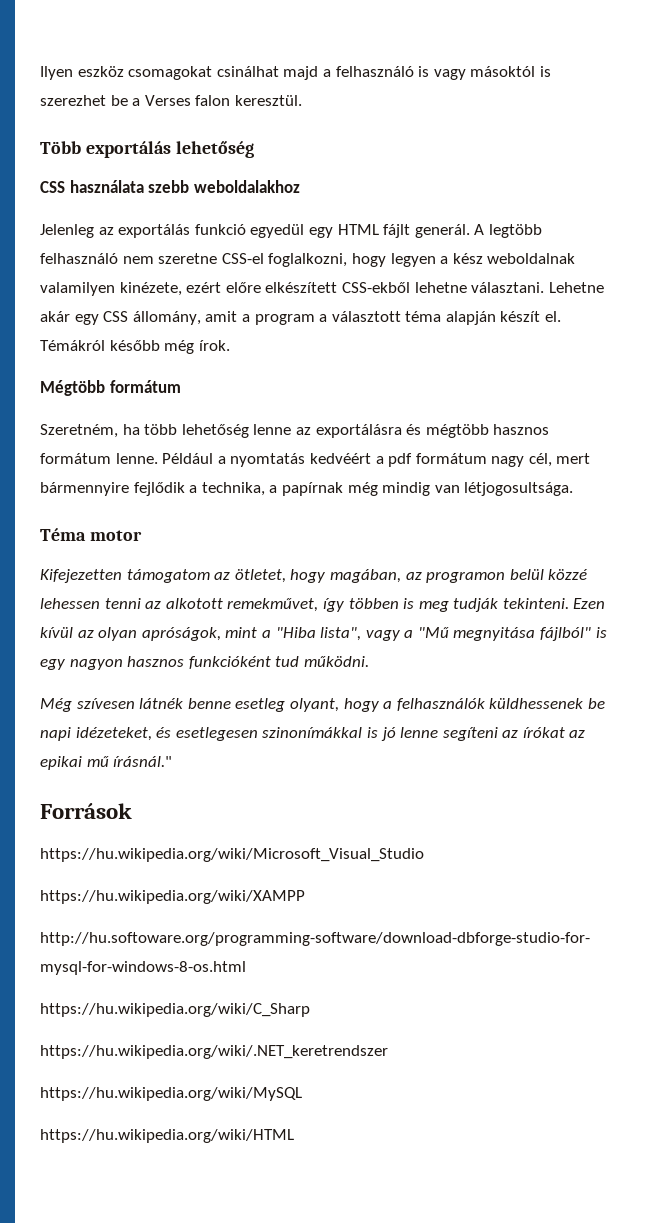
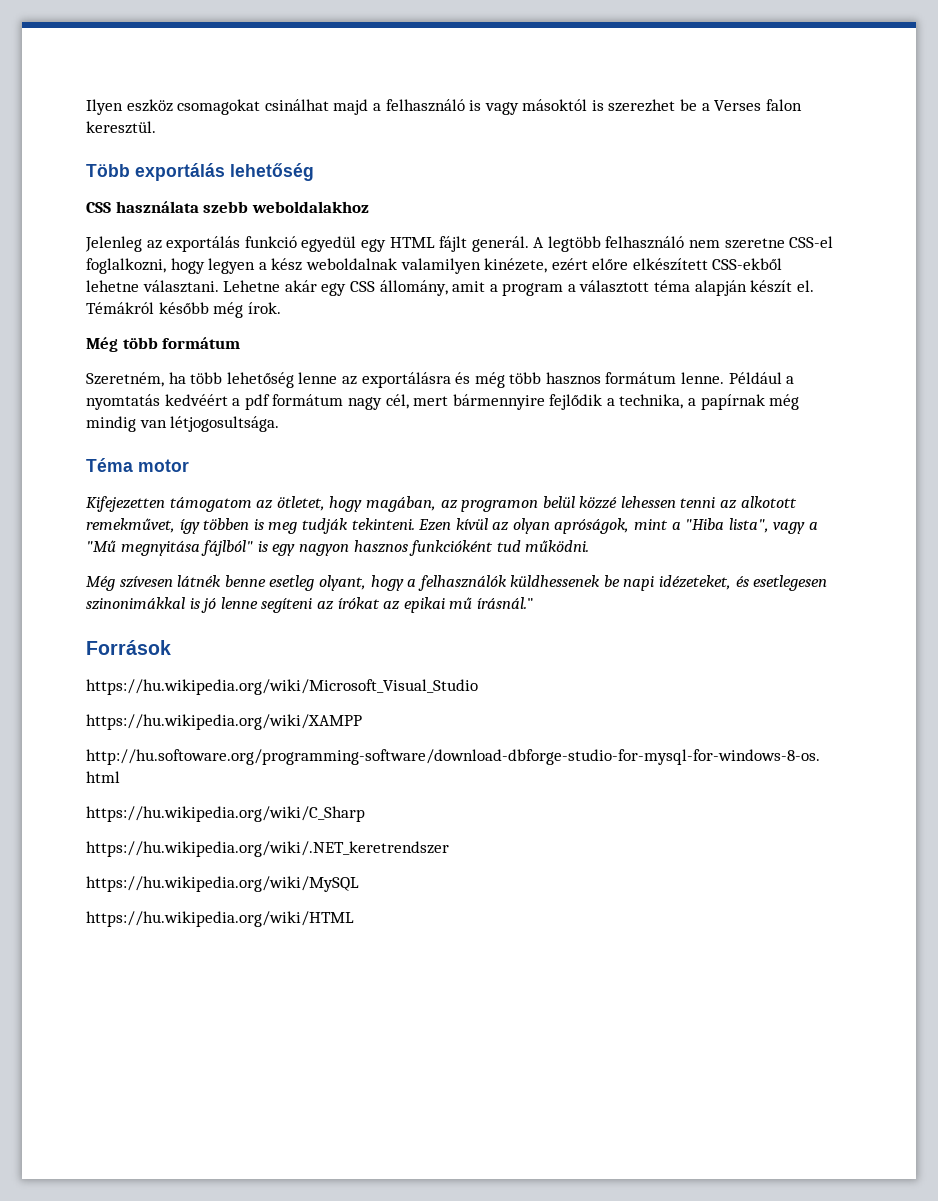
- Mégtöbb formátum
+ Még több formátum
- Szeretném, ha több lehetőség lenne az exportálásra és mégtöbb hasznos formátum lenne.
+ Szeretném, ha több lehetőség lenne az exportálásra és még több hasznos formátum lenne.
- Még szívesen látnék benne esetleg olyant, hogy a felhasználók küldhessenek be napi idézeteket, és esetlegesen szinonímákkal is jó lenne segíteni az írókat az epikai mű írásnál."
+ Még szívesen látnék benne esetleg olyant, hogy a felhasználók küldhessenek be napi idézeteket, és esetlegesen szinonimákkal is jó lenne segíteni az írókat az epikai mű írásnál."

